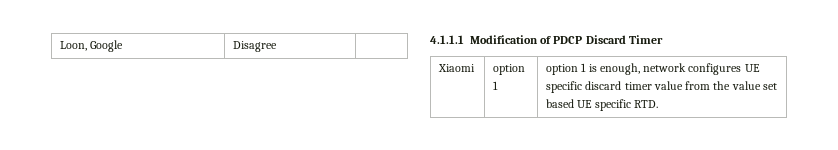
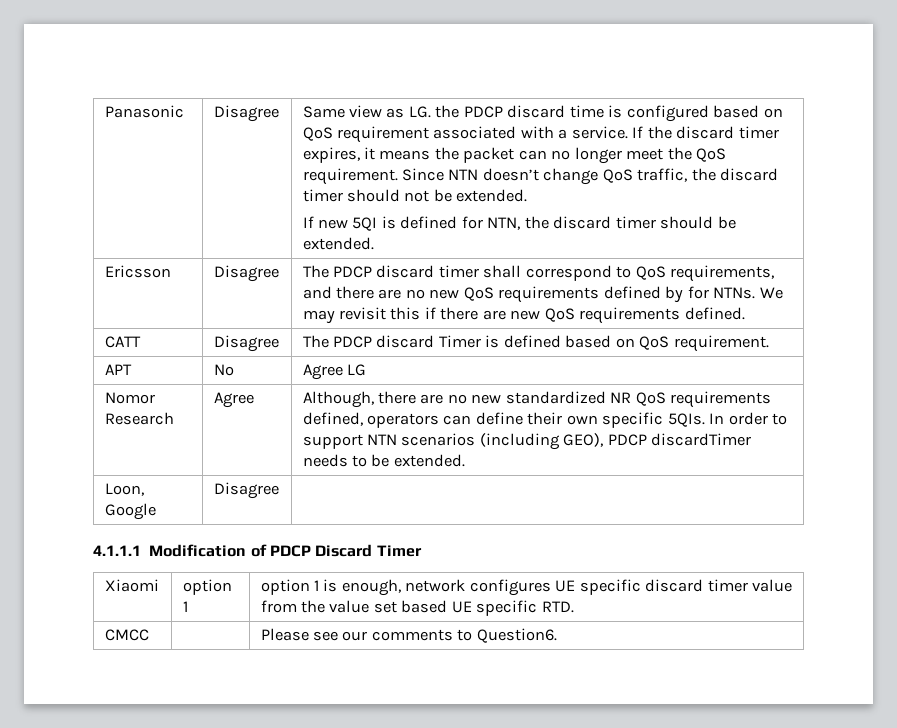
+ Panasonic | Disagree | Same view as LG. the PDCP discard time is configured based on QoS requirement associated with a service. If the discard timer expires, it means the packet can no longer meet the QoS requirement. Since NTN doesn’t change QoS traffic, the discard timer should not be extended.
+ If new 5QI is defined for NTN, the discard timer should be extended.
+ Ericsson | Disagree | The PDCP discard timer shall correspond to QoS requirements, and there are no new QoS requirements defined by for NTNs. We may revisit this if there are new QoS requirements defined.
+ CATT | Disagree | The PDCP discard Timer is defined based on QoS requirement.
+ APT | No | Agree LG
+ Nomor Research | Agree | Although, there are no new standardized NR QoS requirements defined, operators can define their own specific 5QIs. In order to support NTN scenarios (including GEO), PDCP discardTimer needs to be extended.
+ CMCC | | Please see our comments to Question6.

